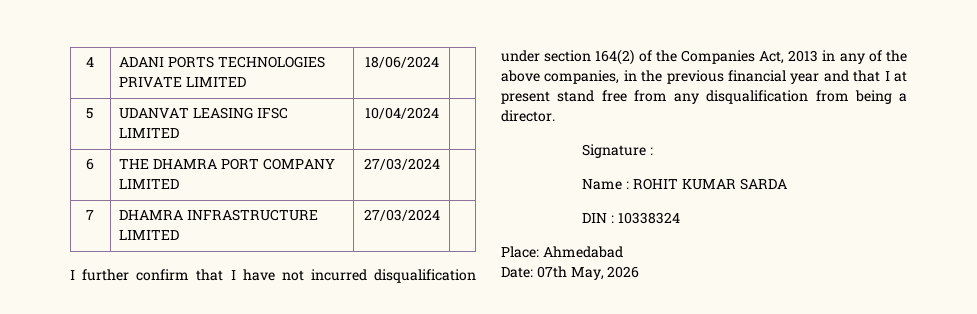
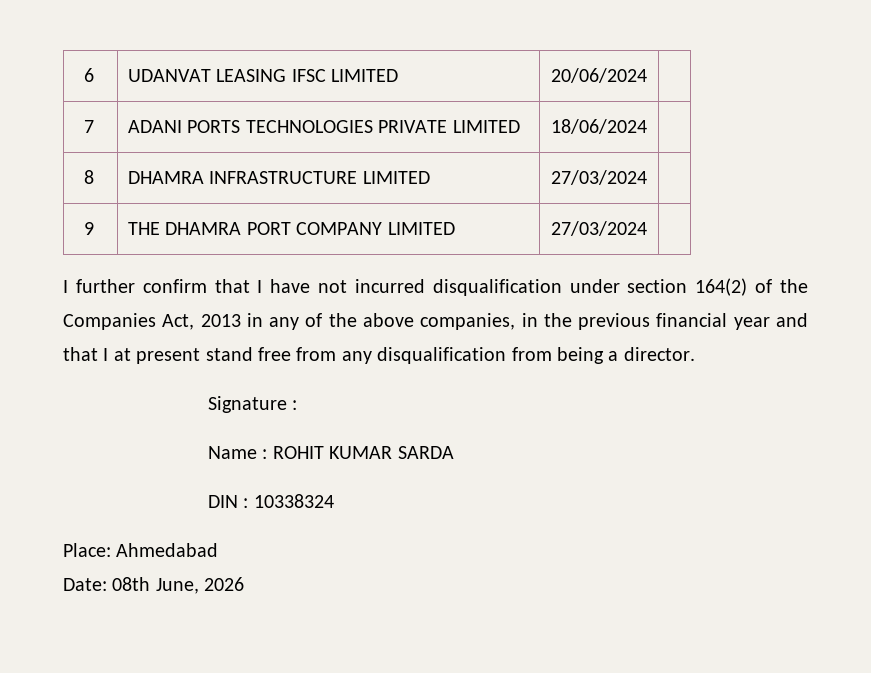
- 4 | ADANI PORTS TECHNOLOGIES PRIVATE LIMITED | 18/06/2024 |
+ 6 | UDANVAT LEASING IFSC LIMITED | 20/06/2024 |
+ 7 | ADANI PORTS TECHNOLOGIES PRIVATE LIMITED | 18/06/2024 |
- 5 | UDANVAT LEASING IFSC LIMITED | 10/04/2024 |
- 6 | THE DHAMRA PORT COMPANY LIMITED | 27/03/2024 |
+ 8 | DHAMRA INFRASTRUCTURE LIMITED | 27/03/2024 |
+ 9 | THE DHAMRA PORT COMPANY LIMITED | 27/03/2024 |
- 7 | DHAMRA INFRASTRUCTURE LIMITED | 27/03/2024 |
- Date: 07th May, 2026
+ Date: 08th June, 2026

